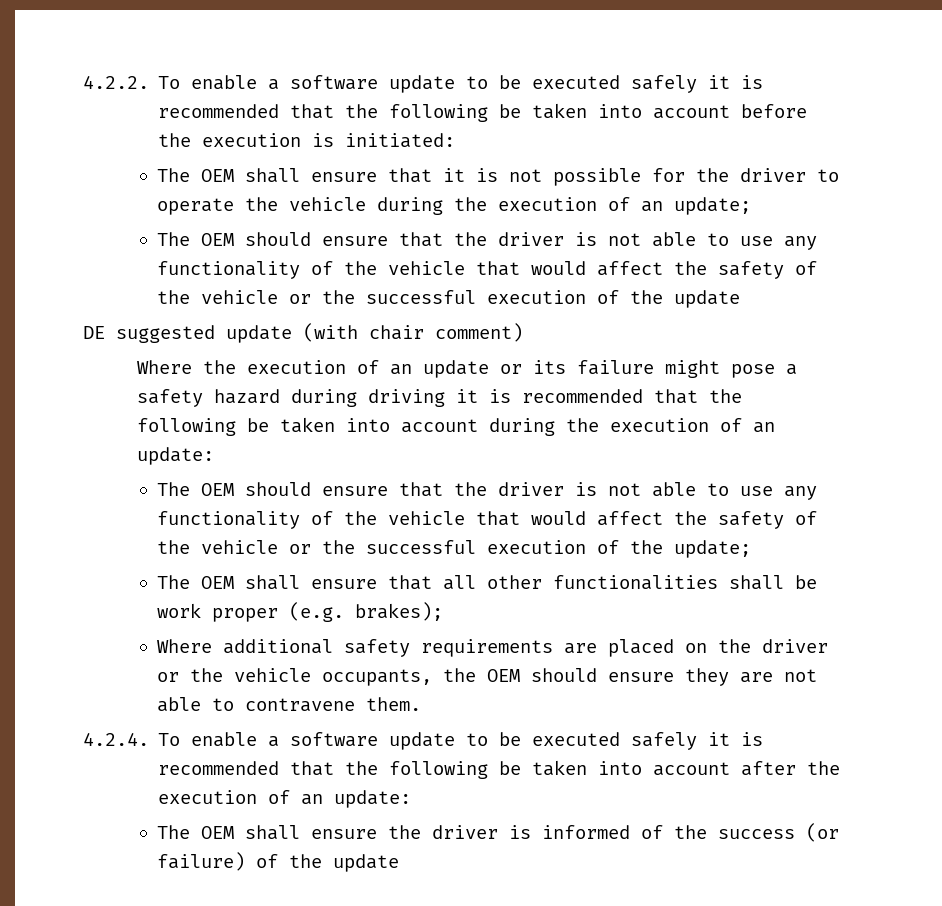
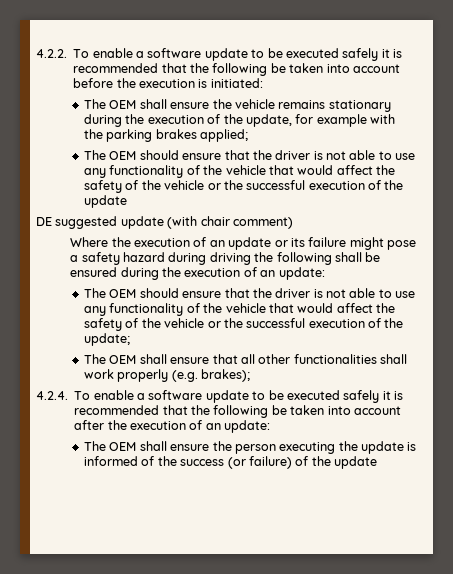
- The OEM shall ensure that it is not possible for the driver to operate the vehicle during the execution of an update;
+ The OEM shall ensure the vehicle remains stationary during the execution of the update, for example with the parking brakes applied;
- Where the execution of an update or its failure might pose a safety hazard during driving it is recommended that the following be taken into account during the execution of an update:
+ Where the execution of an update or its failure might pose a safety hazard during driving the following shall be ensured during the execution of an update:
- The OEM shall ensure that all other functionalities shall be work proper (e.g. brakes);
+ The OEM shall ensure that all other functionalities shall work properly (e.g. brakes);
- Where additional safety requirements are placed on the driver or the vehicle occupants, the OEM should ensure they are not able to contravene them.
- The OEM shall ensure the driver is informed of the success (or failure) of the update
+ The OEM shall ensure the person executing the update is informed of the success (or failure) of the update

